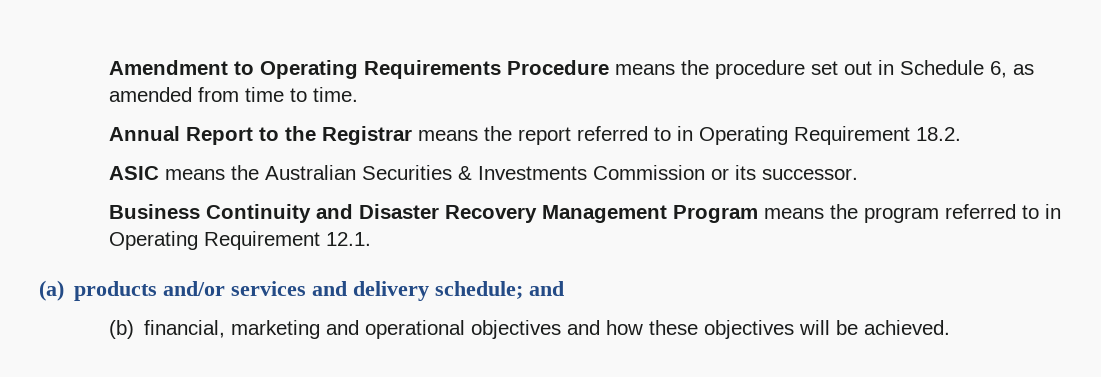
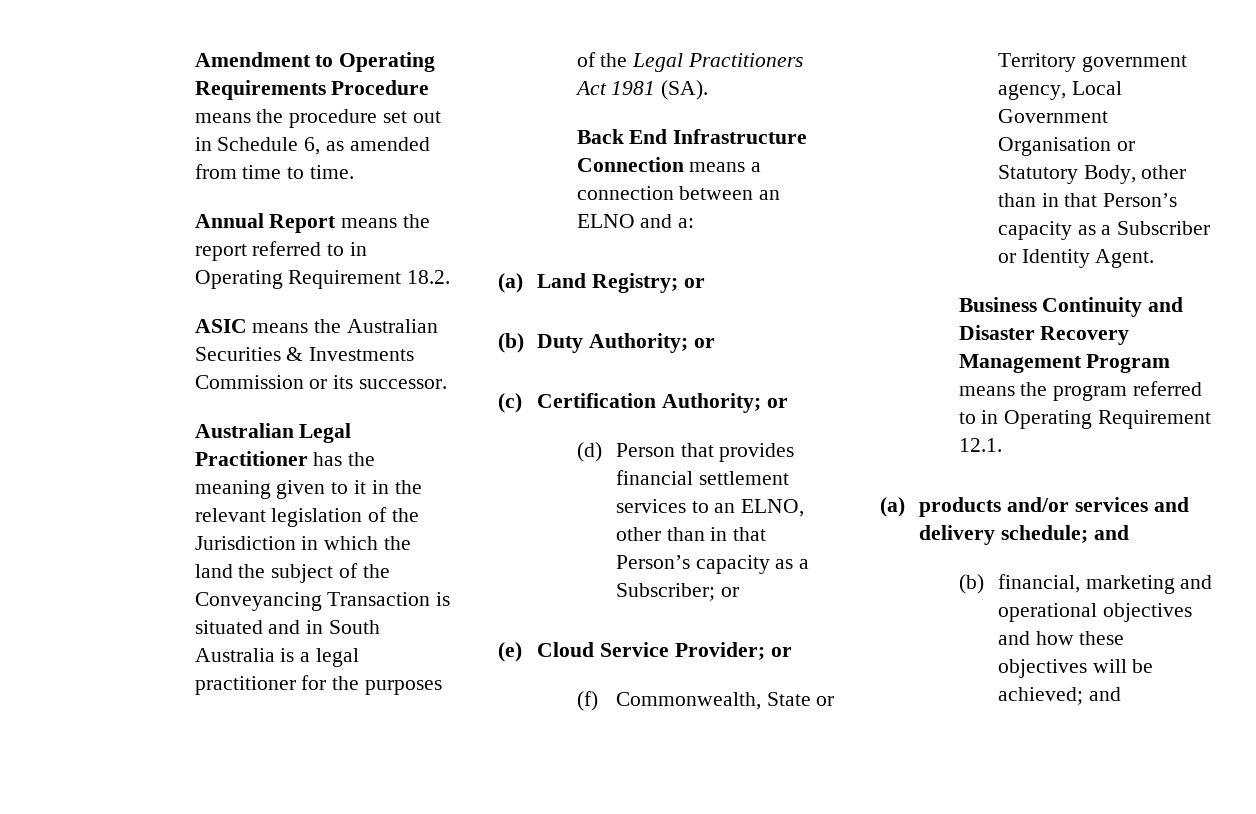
- Annual Report to the Registrar means the report referred to in Operating Requirement 18.2.
+ Annual Report means the report referred to in Operating Requirement 18.2.
+ Australian Legal Practitioner has the meaning given to it in the relevant legislation of the Jurisdiction in which the land the subject of the Conveyancing Transaction is situated and in South Australia is a legal practitioner for the purposes of the Legal Practitioners Act 1981 (SA).
+ Back End Infrastructure Connection means a connection between an ELNO and a:
+ (a) Land Registry; or
+ (b) Duty Authority; or
+ (c) Certification Authority; or
+ (d) Person that provides financial settlement services to an ELNO, other than in that Person’s capacity as a Subscriber; or
+ (e) Cloud Service Provider; or
+ (f) Commonwealth, State or Territory government agency, Local Government Organisation or Statutory Body, other than in that Person’s capacity as a Subscriber or Identity Agent.
- (b) financial, marketing and operational objectives and how these objectives will be achieved.
+ (b) financial, marketing and operational objectives and how these objectives will be achieved; and

